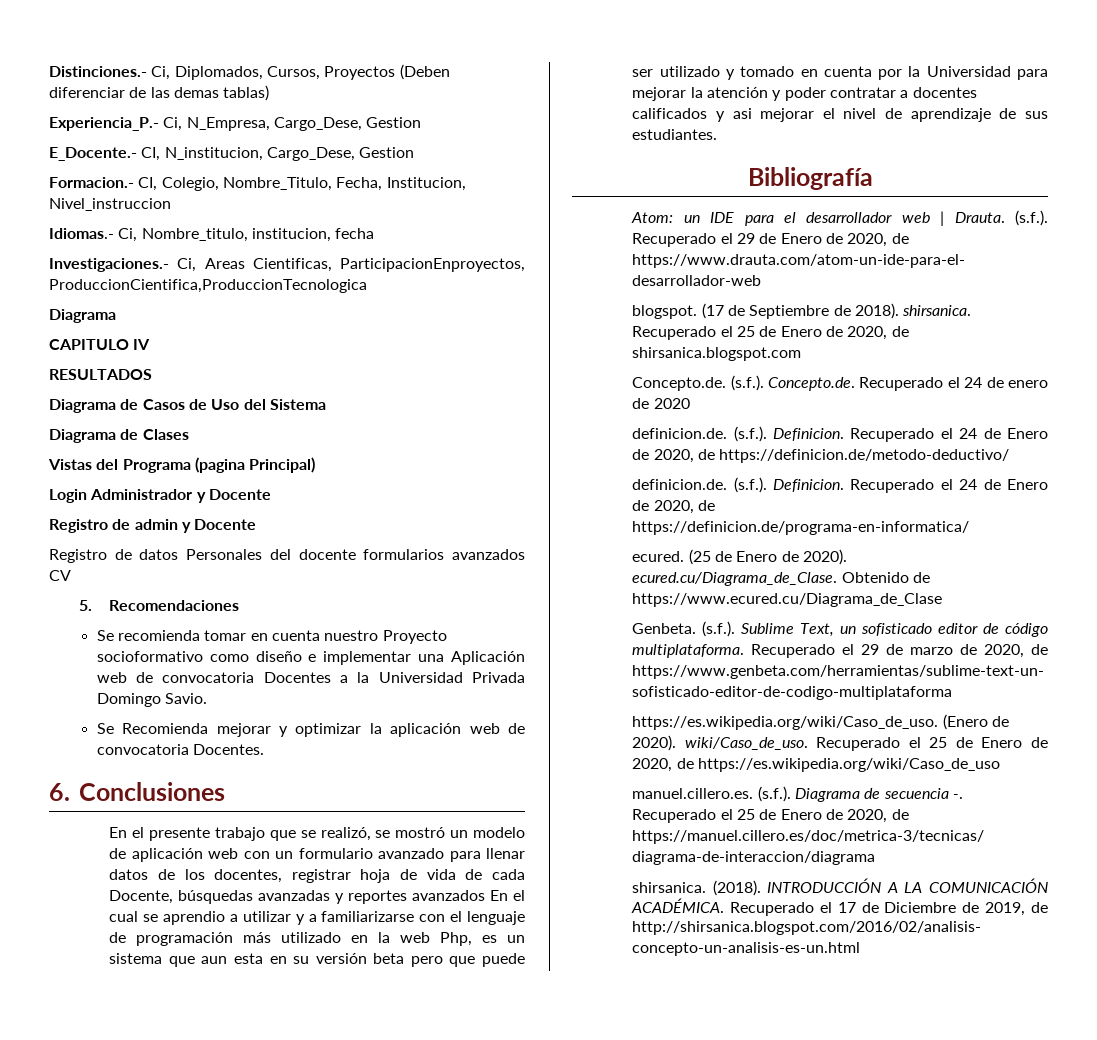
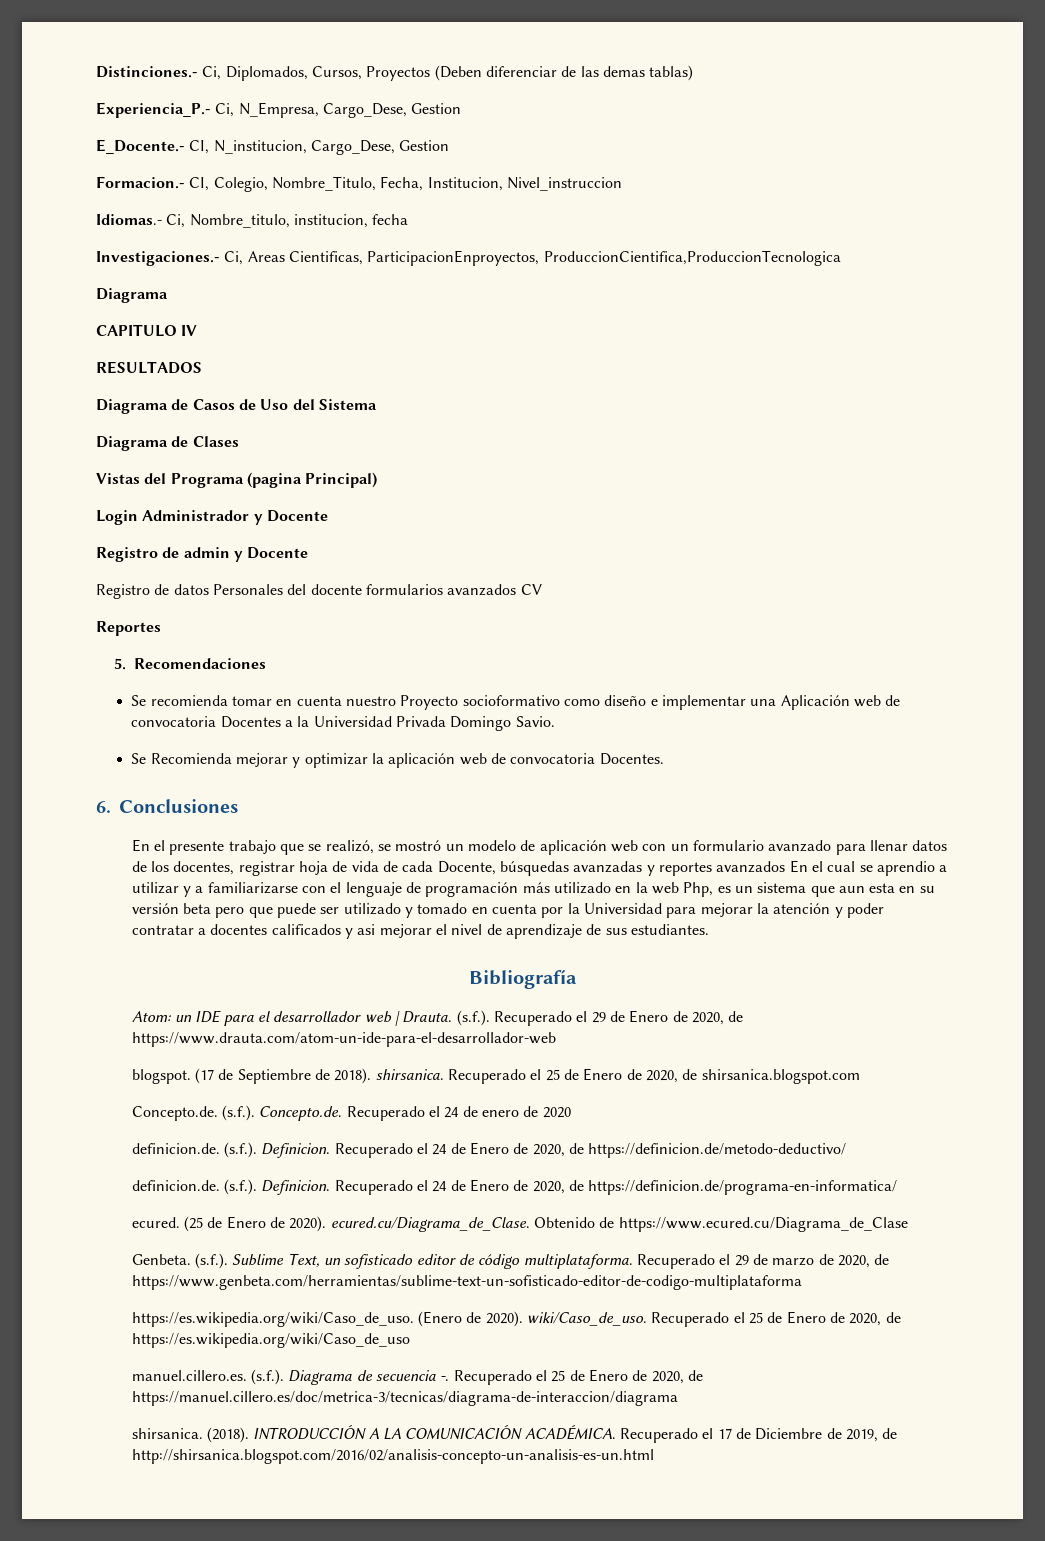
+ Reportes

